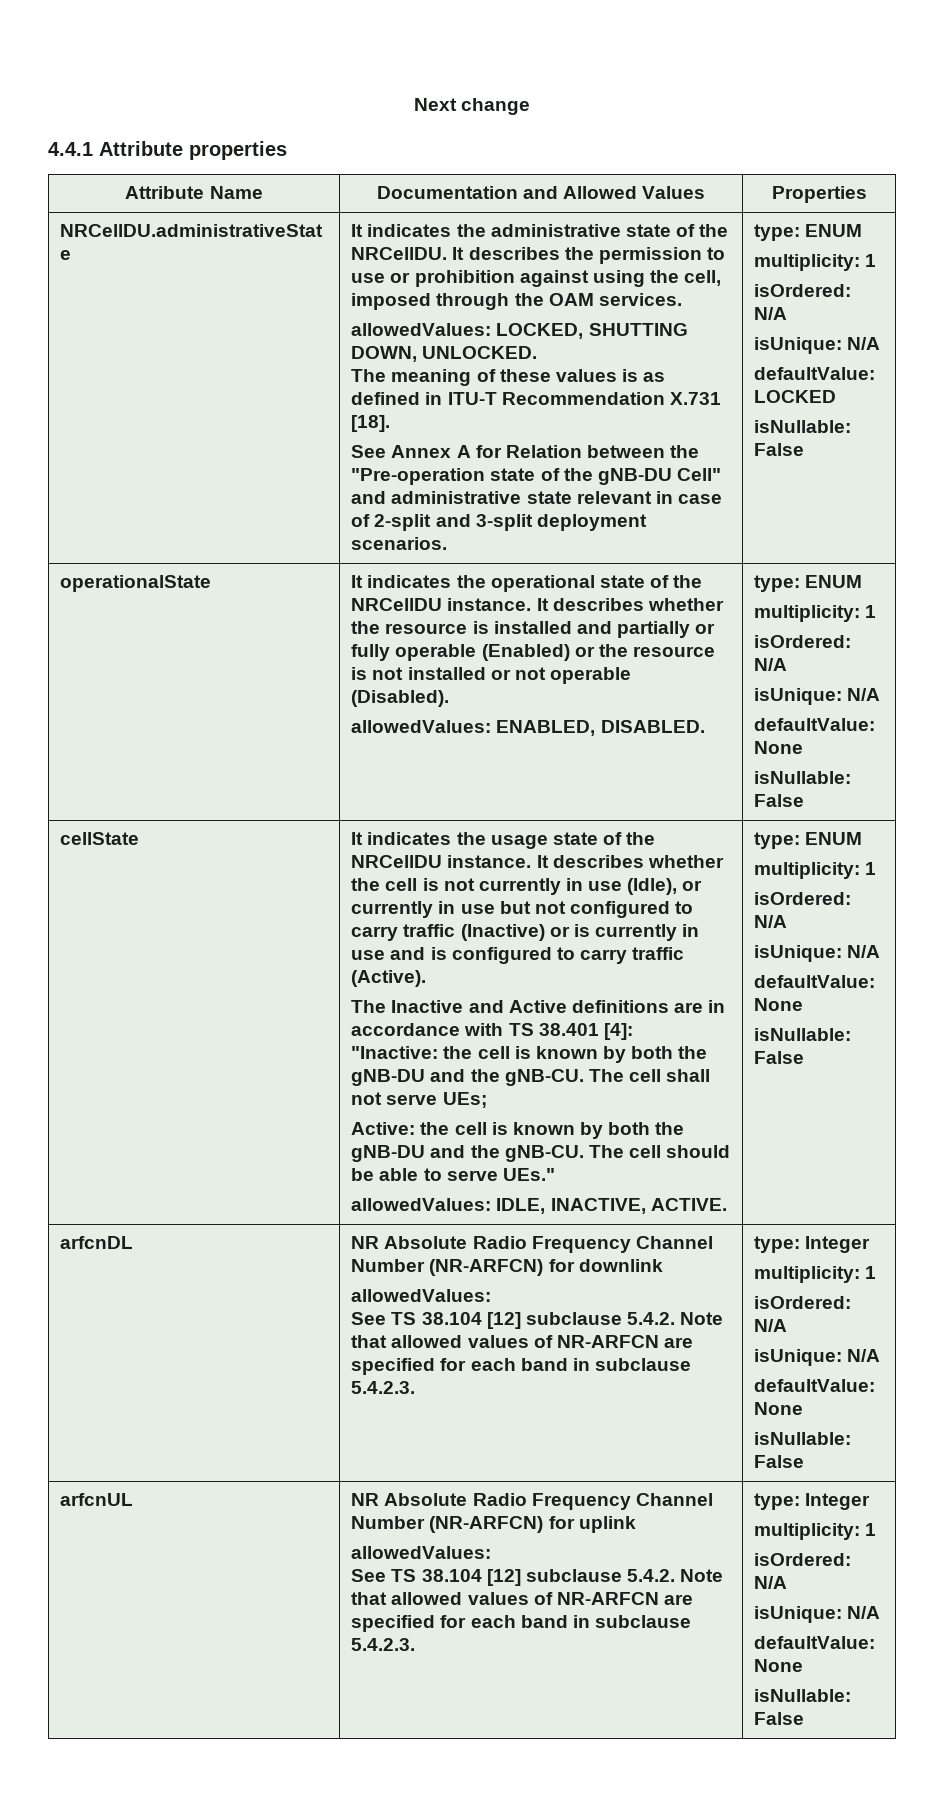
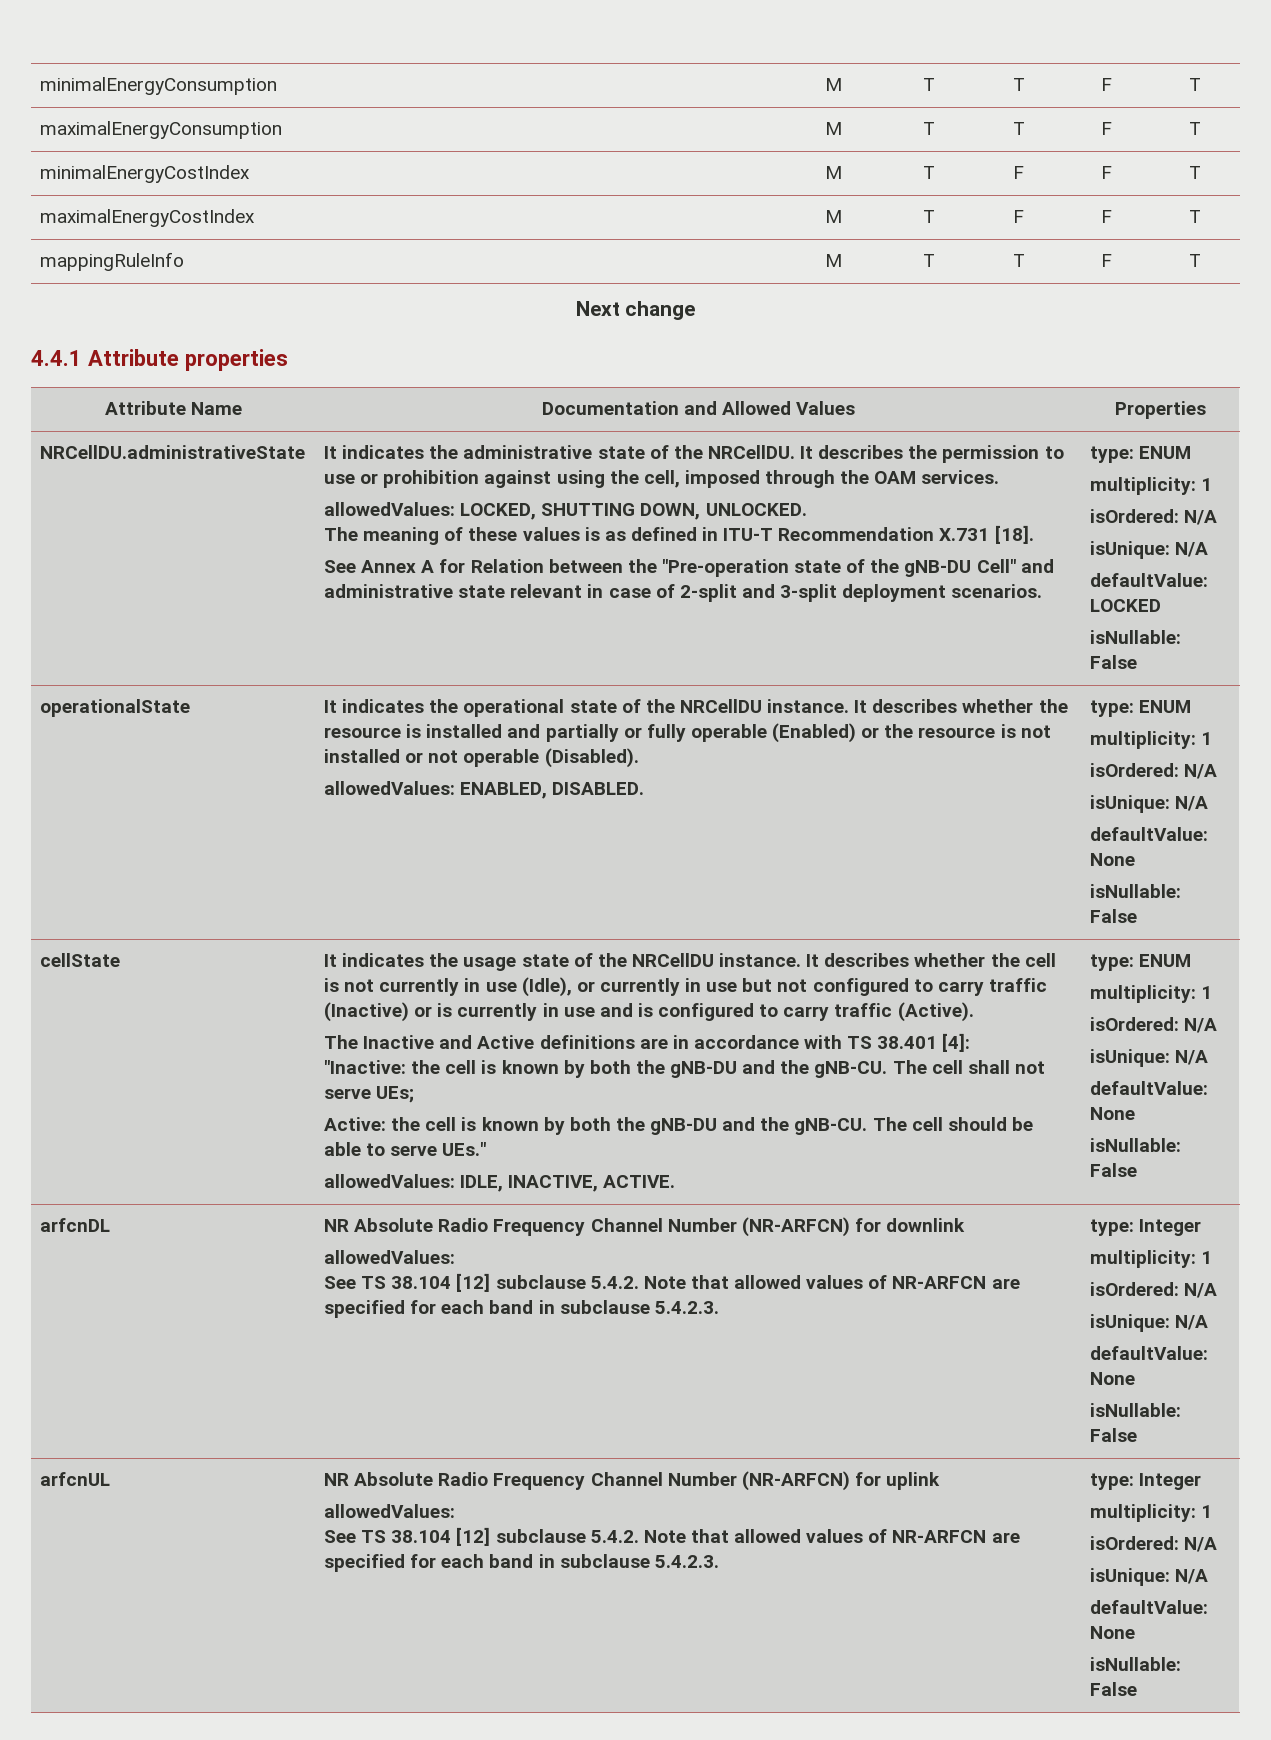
+ minimalEnergyConsumption | M | T | T | F | T
+ maximalEnergyConsumption | M | T | T | F | T
+ minimalEnergyCostIndex | M | T | F | F | T
+ maximalEnergyCostIndex | M | T | F | F | T
+ mappingRuleInfo | M | T | T | F | T

